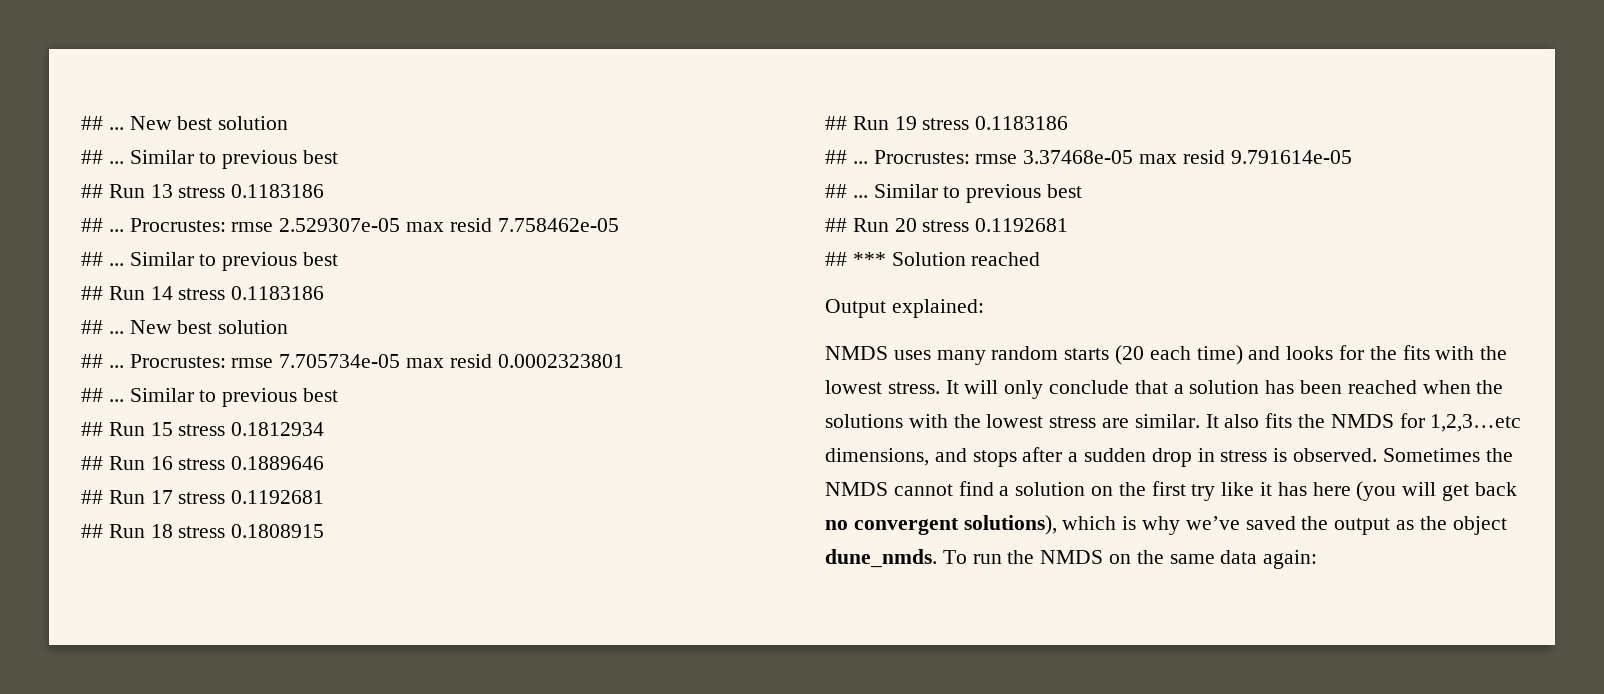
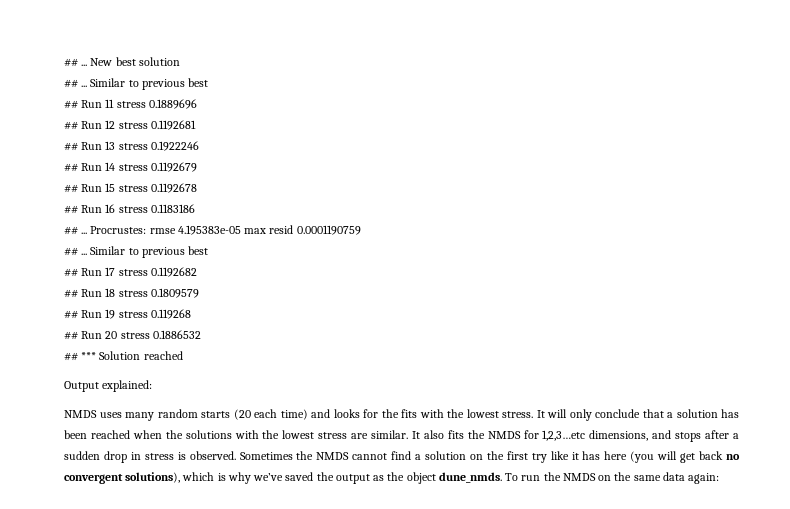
- ## Run 13 stress 0.1183186
- ## ... Procrustes: rmse 2.529307e-05 max resid 7.758462e-05
+ ## Run 11 stress 0.1889696
+ ## Run 12 stress 0.1192681
+ ## Run 13 stress 0.1922246
+ ## Run 14 stress 0.1192679
+ ## Run 15 stress 0.1192678
+ ## Run 16 stress 0.1183186
+ ## ... Procrustes: rmse 4.195383e-05 max resid 0.0001190759
  ## ... Similar to previous best
- ## Run 14 stress 0.1183186
- ## ... New best solution
- ## ... Procrustes: rmse 7.705734e-05 max resid 0.0002323801
- ## ... Similar to previous best
- ## Run 15 stress 0.1812934
- ## Run 16 stress 0.1889646
- ## Run 17 stress 0.1192681
+ ## Run 17 stress 0.1192682
- ## Run 18 stress 0.1808915
+ ## Run 18 stress 0.1809579
- ## Run 19 stress 0.1183186
- ## ... Procrustes: rmse 3.37468e-05 max resid 9.791614e-05
- ## ... Similar to previous best
+ ## Run 19 stress 0.119268
- ## Run 20 stress 0.1192681
+ ## Run 20 stress 0.1886532

